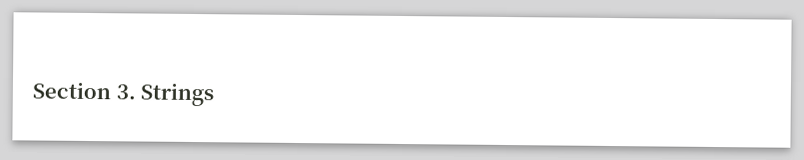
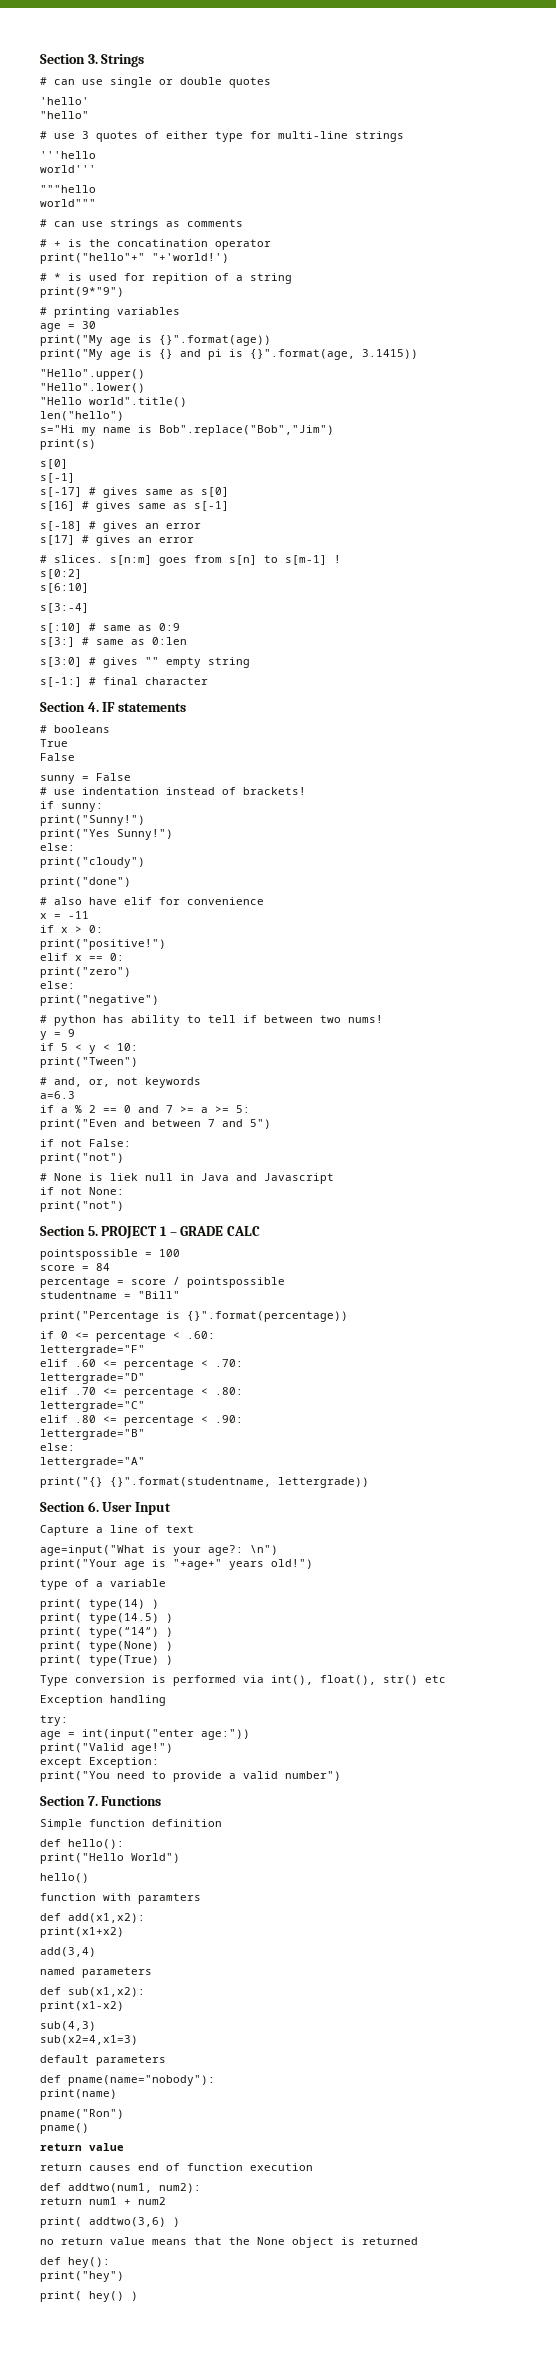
+ # can use single or double quotes
+ 'hello'
+ "hello"
+ # use 3 quotes of either type for multi-line strings
+ '''hello
+ world'''
+ """hello
+ world"""
+ # can use strings as comments
+ # + is the concatination operator
+ print("hello"+" "+'world!')
+ # * is used for repition of a string
+ print(9*"9")
+ # printing variables
+ age = 30
+ print("My age is {}".format(age))
+ print("My age is {} and pi is {}".format(age, 3.1415))
+ "Hello".upper()
+ "Hello".lower()
+ "Hello world".title()
+ len("hello")
+ s="Hi my name is Bob".replace("Bob","Jim")
+ print(s)
+ s[0]
+ s[-1]
+ s[-17] # gives same as s[0]
+ s[16] # gives same as s[-1]
+ s[-18] # gives an error
+ s[17] # gives an error
+ # slices. s[n:m] goes from s[n] to s[m-1] !
+ s[0:2]
+ s[6:10]
+ s[3:-4]
+ s[:10] # same as 0:9
+ s[3:] # same as 0:len
+ s[3:0] # gives "" empty string
+ s[-1:] # final character
+ Section 4. IF statements
+ # booleans
+ True
+ False
+ sunny = False
+ # use indentation instead of brackets!
+ if sunny:
+ print("Sunny!")
+ print("Yes Sunny!")
+ else:
+ print("cloudy")
+ print("done")
+ # also have elif for convenience
+ x = -11
+ if x > 0:
+ print("positive!")
+ elif x == 0:
+ print("zero")
+ else:
+ print("negative")
+ # python has ability to tell if between two nums!
+ y = 9
+ if 5 < y < 10:
+ print("Tween")
+ # and, or, not keywords
+ a=6.3
+ if a % 2 == 0 and 7 >= a >= 5:
+ print("Even and between 7 and 5")
+ if not False:
+ print("not")
+ # None is liek null in Java and Javascript
+ if not None:
+ print("not")
+ Section 5. PROJECT 1 – GRADE CALC
+ pointspossible = 100
+ score = 84
+ percentage = score / pointspossible
+ studentname = "Bill"
+ print("Percentage is {}".format(percentage))
+ if 0 <= percentage < .60:
+ lettergrade="F"
+ elif .60 <= percentage < .70:
+ lettergrade="D"
+ elif .70 <= percentage < .80:
+ lettergrade="C"
+ elif .80 <= percentage < .90:
+ lettergrade="B"
+ else:
+ lettergrade="A"
+ print("{} {}".format(studentname, lettergrade))
+ Section 6. User Input
+ Capture a line of text
+ age=input("What is your age?: \n")
+ print("Your age is "+age+" years old!")
+ type of a variable
+ print( type(14) )
+ print( type(14.5) )
+ print( type(“14”) )
+ print( type(None) )
+ print( type(True) )
+ Type conversion is performed via int(), float(), str() etc
+ Exception handling
+ try:
+ age = int(input("enter age:"))
+ print("Valid age!")
+ except Exception:
+ print("You need to provide a valid number")
+ Section 7. Functions
+ Simple function definition
+ def hello():
+ print("Hello World")
+ hello()
+ function with paramters
+ def add(x1,x2):
+ print(x1+x2)
+ add(3,4)
+ named parameters
+ def sub(x1,x2):
+ print(x1-x2)
+ sub(4,3)
+ sub(x2=4,x1=3)
+ default parameters
+ def pname(name="nobody"):
+ print(name)
+ pname("Ron")
+ pname()
+ return value
+ return causes end of function execution
+ def addtwo(num1, num2):
+ return num1 + num2
+ print( addtwo(3,6) )
+ no return value means that the None object is returned
+ def hey():
+ print("hey")
+ print( hey() )

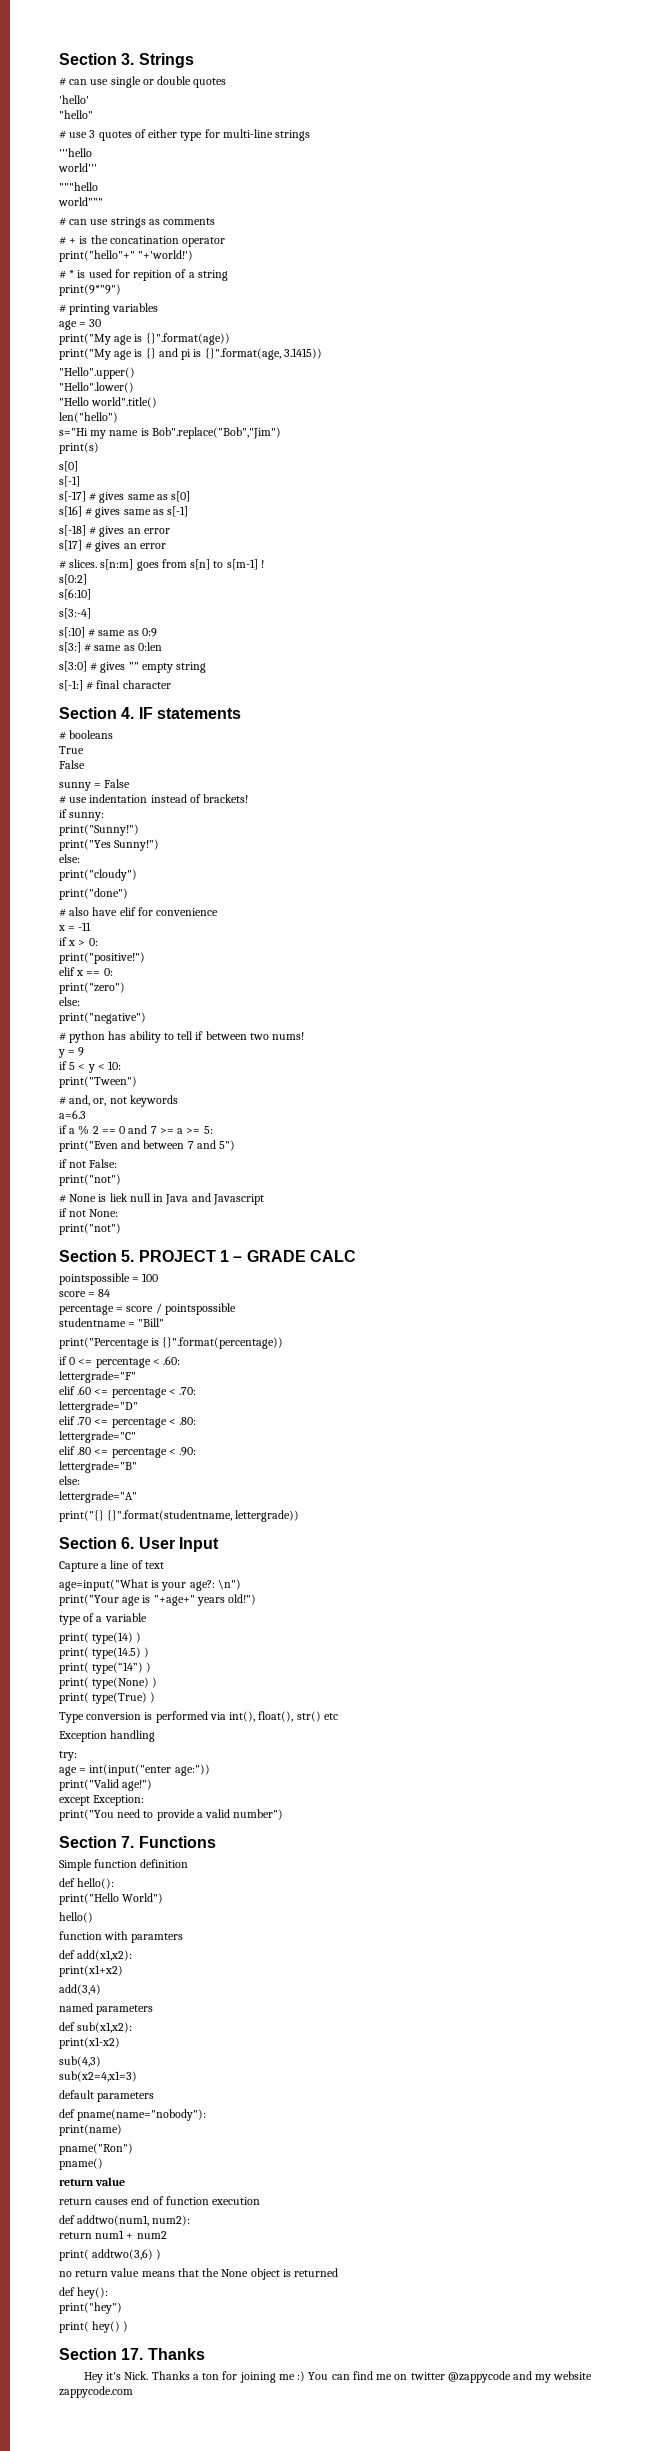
+ Section 17. Thanks
+ Hey it's Nick. Thanks a ton for joining me :) You can find me on twitter @zappycode and my website zappycode.com

